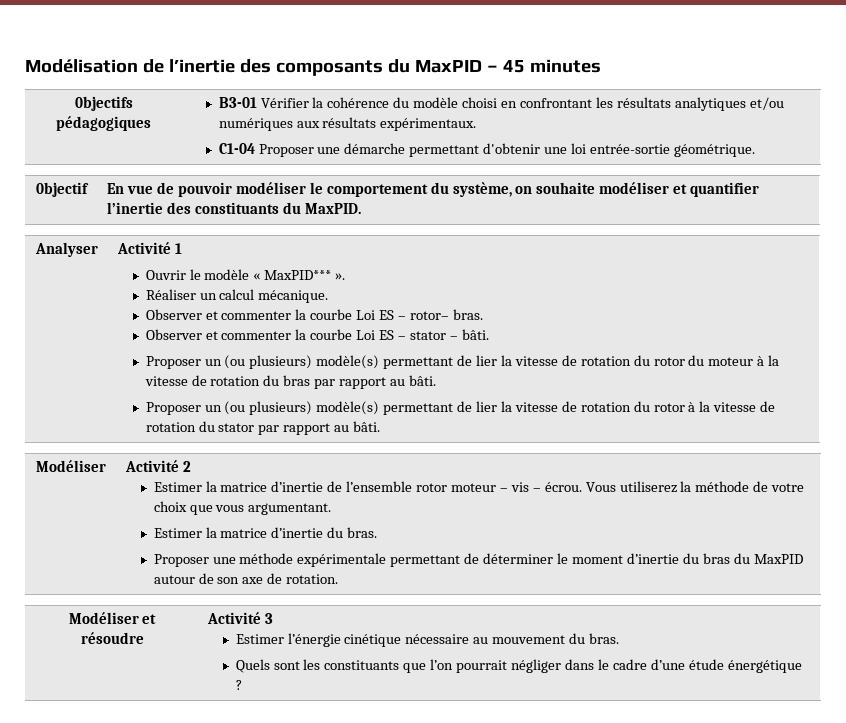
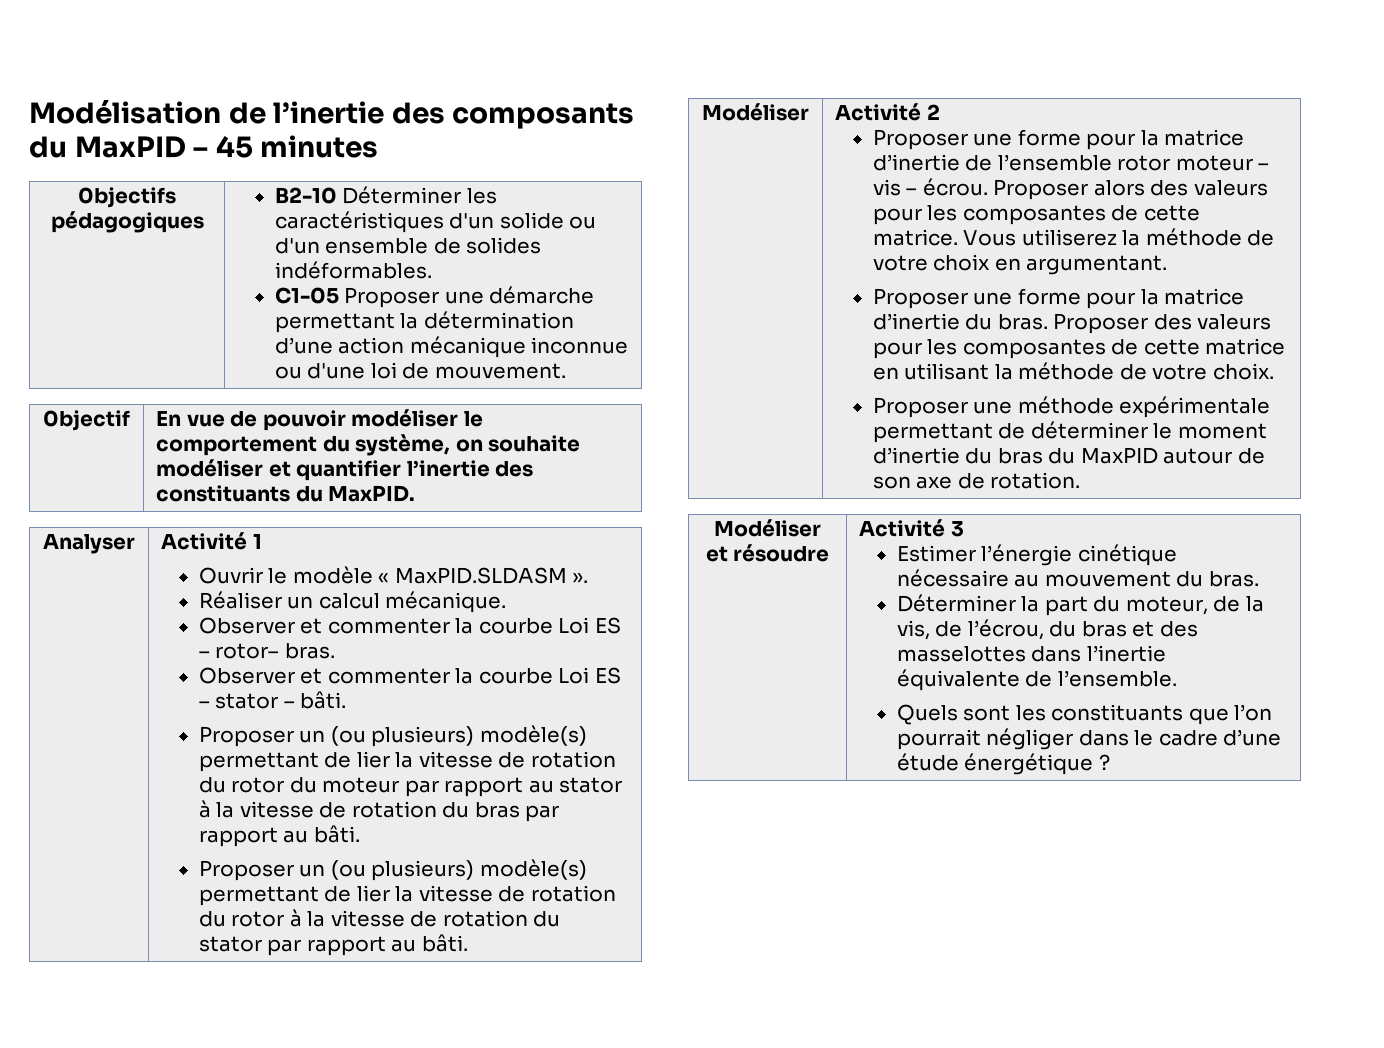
- 0bjectifs pédagogiques | B3-01 Vérifier la cohérence du modèle choisi en confrontant les résultats analytiques et/ou numériques aux résultats expérimentaux.
- C1-04 Proposer une démarche permettant d'obtenir une loi entrée-sortie géométrique.
+ 0bjectifs pédagogiques | B2-10 Déterminer les caractéristiques d'un solide ou d'un ensemble de solides indéformables.
+ C1-05 Proposer une démarche permettant la détermination d’une action mécanique inconnue ou d'une loi de mouvement.
- Ouvrir le modèle « MaxPID*** ».
+ Ouvrir le modèle « MaxPID.SLDASM ».
- Proposer un (ou plusieurs) modèle(s) permettant de lier la vitesse de rotation du rotor du moteur à la vitesse de rotation du bras par rapport au bâti.
+ Proposer un (ou plusieurs) modèle(s) permettant de lier la vitesse de rotation du rotor du moteur par rapport au stator à la vitesse de rotation du bras par rapport au bâti.
- Estimer la matrice d’inertie de l’ensemble rotor moteur – vis – écrou.
+ Proposer une forme pour la matrice d’inertie de l’ensemble rotor moteur – vis – écrou.
+ Proposer alors des valeurs pour les composantes de cette matrice.
- Vous utiliserez la méthode de votre choix que vous argumentant.
+ Vous utiliserez la méthode de votre choix en argumentant.
- Estimer la matrice d’inertie du bras.
+ Proposer une forme pour la matrice d’inertie du bras. Proposer des valeurs pour les composantes de cette matrice en utilisant la méthode de votre choix.
+ Déterminer la part du moteur, de la vis, de l’écrou, du bras et des masselottes dans l’inertie équivalente de l’ensemble.

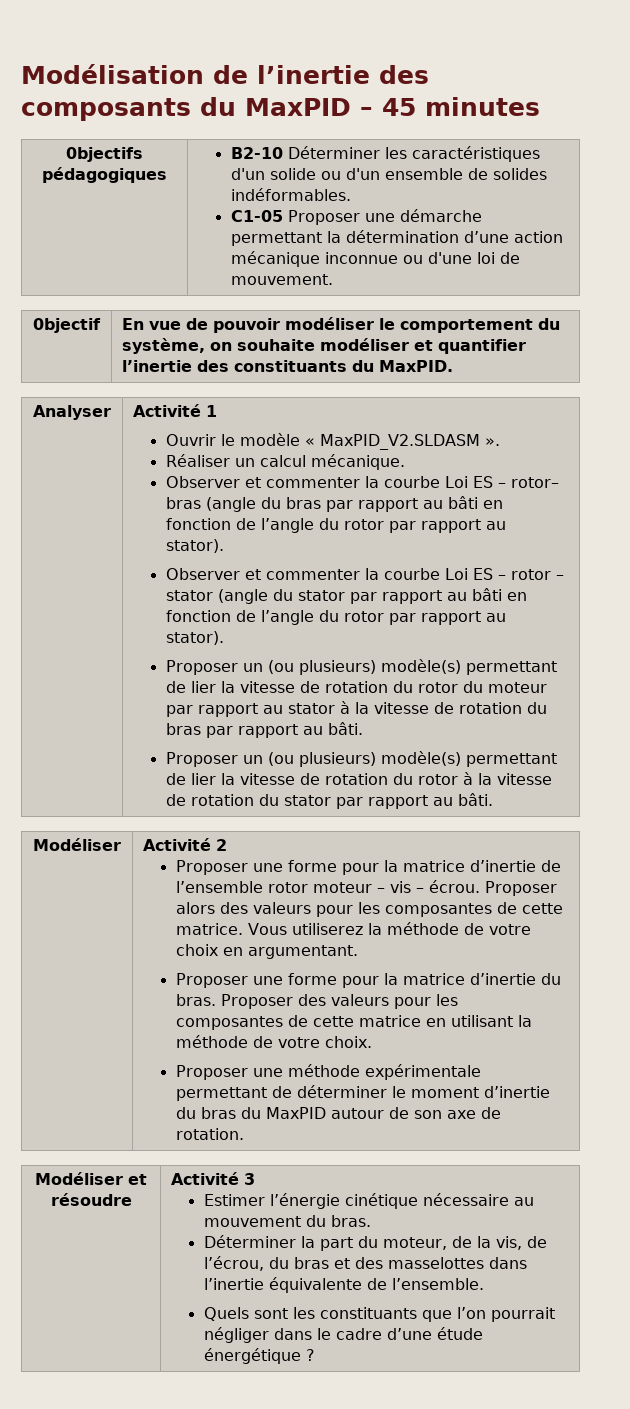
- Ouvrir le modèle « MaxPID.SLDASM ».
+ Ouvrir le modèle « MaxPID_V2.SLDASM ».
- Observer et commenter la courbe Loi ES – rotor– bras.
- Observer et commenter la courbe Loi ES – stator – bâti.
+ Observer et commenter la courbe Loi ES – rotor– bras (angle du bras par rapport au bâti en fonction de l’angle du rotor par rapport au stator).
+ Observer et commenter la courbe Loi ES – rotor – stator (angle du stator par rapport au bâti en fonction de l’angle du rotor par rapport au stator).

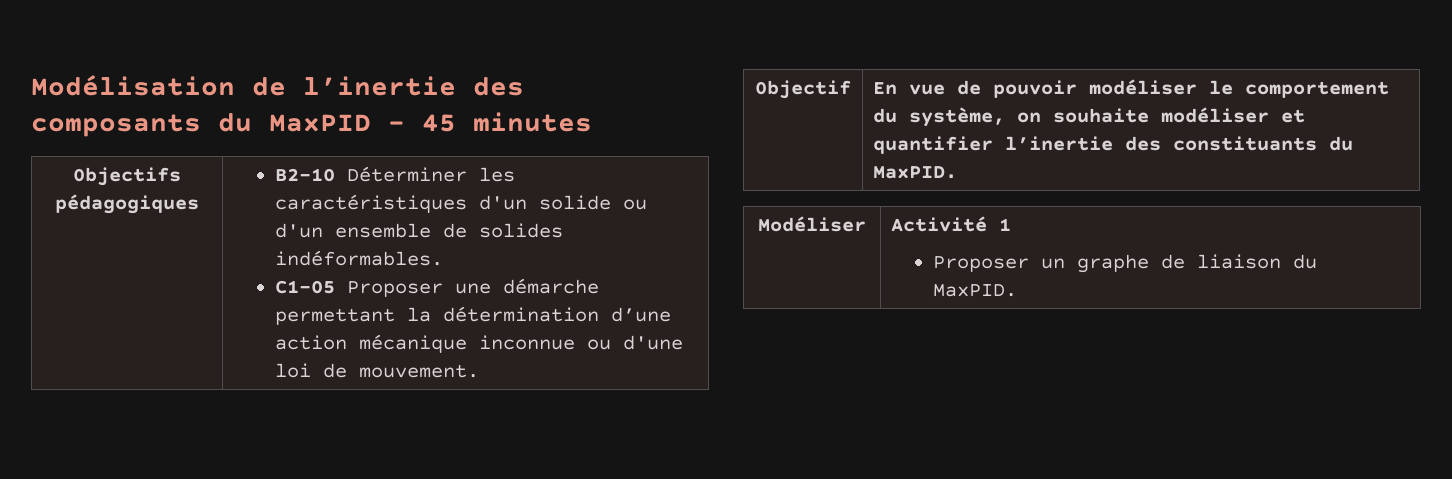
- Analyser
+ Modéliser
- Ouvrir le modèle « MaxPID_V2.SLDASM ».
- Réaliser un calcul mécanique.
- Observer et commenter la courbe Loi ES – rotor– bras (angle du bras par rapport au bâti en fonction de l’angle du rotor par rapport au stator).
- Observer et commenter la courbe Loi ES – rotor – stator (angle du stator par rapport au bâti en fonction de l’angle du rotor par rapport au stator).
- Proposer un (ou plusieurs) modèle(s) permettant de lier la vitesse de rotation du rotor du moteur par rapport au stator à la vitesse de rotation du bras par rapport au bâti.
- Proposer un (ou plusieurs) modèle(s) permettant de lier la vitesse de rotation du rotor à la vitesse de rotation du stator par rapport au bâti.
- Modéliser | Activité 2
- Proposer une forme pour la matrice d’inertie de l’ensemble rotor moteur – vis – écrou. Proposer alors des valeurs pour les composantes de cette matrice. Vous utiliserez la méthode de votre choix en argumentant.
- Proposer une forme pour la matrice d’inertie du bras. Proposer des valeurs pour les composantes de cette matrice en utilisant la méthode de votre choix.
- Proposer une méthode expérimentale permettant de déterminer le moment d’inertie du bras du MaxPID autour de son axe de rotation.
- Modéliser et résoudre | Activité 3
- Estimer l’énergie cinétique nécessaire au mouvement du bras.
- Déterminer la part du moteur, de la vis, de l’écrou, du bras et des masselottes dans l’inertie équivalente de l’ensemble.
- Quels sont les constituants que l’on pourrait négliger dans le cadre d’une étude énergétique ?
+ Proposer un graphe de liaison du MaxPID.

